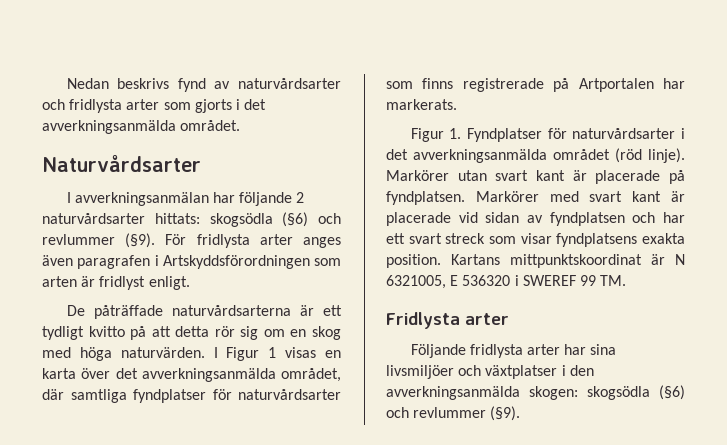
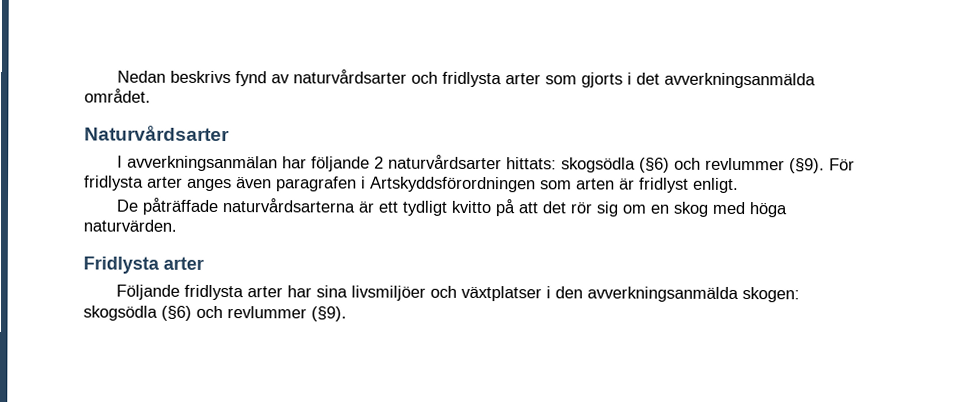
- De påträffade naturvårdsarterna är ett tydligt kvitto på att detta rör sig om en skog med höga naturvärden. I Figur 1 visas en karta över det avverkningsanmälda området, där samtliga fyndplatser för naturvårdsarter som finns registrerade på Artportalen har markerats.
- Figur 1. Fyndplatser för naturvårdsarter i det avverkningsanmälda området (röd linje). Markörer utan svart kant är placerade på fyndplatsen. Markörer med svart kant är placerade vid sidan av fyndplatsen och har ett svart streck som visar fyndplatsens exakta position. Kartans mittpunktskoordinat är N 6321005, E 536320 i SWEREF 99 TM.
+ De påträffade naturvårdsarterna är ett tydligt kvitto på att det rör sig om en skog med höga naturvärden.

